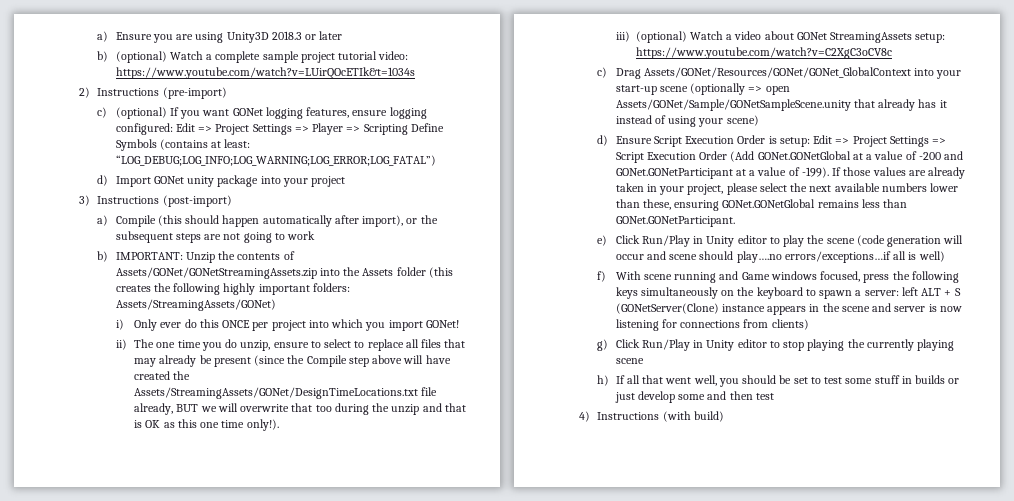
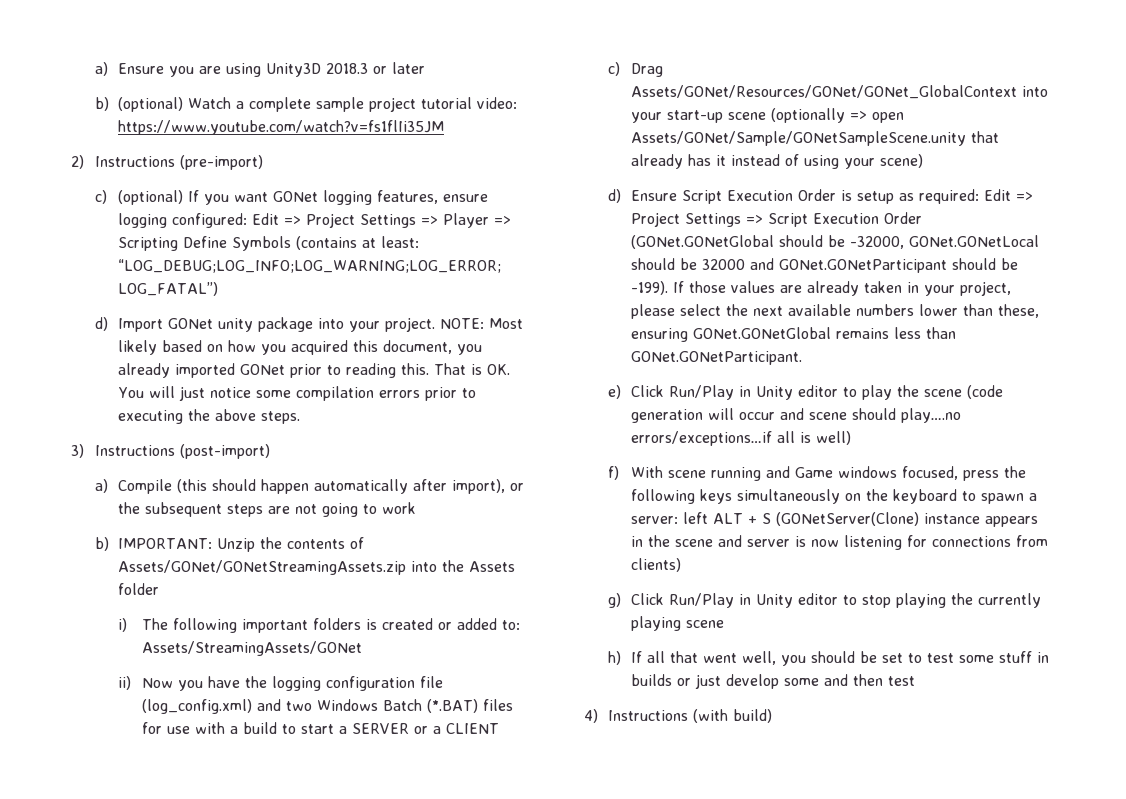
- b) (optional) Watch a complete sample project tutorial video: https://www.youtube.com/watch?v=LUirQOcETIk&t=1034s
+ b) (optional) Watch a complete sample project tutorial video: https://www.youtube.com/watch?v=fs1flIi35JM
- d) Import GONet unity package into your project
+ d) Import GONet unity package into your project. NOTE: Most likely based on how you acquired this document, you already imported GONet prior to reading this. That is OK. You will just notice some compilation errors prior to executing the above steps.
- b) IMPORTANT: Unzip the contents of Assets/GONet/GONetStreamingAssets.zip into the Assets folder (this creates the following highly important folders: Assets/StreamingAssets/GONet)
- i) Only ever do this ONCE per project into which you import GONet!
- ii) The one time you do unzip, ensure to select to replace all files that may already be present (since the Compile step above will have created the Assets/StreamingAssets/GONet/DesignTimeLocations.txt file already, BUT we will overwrite that too during the unzip and that is OK as this one time only!).
- iii) (optional) Watch a video about GONet StreamingAssets setup: https://www.youtube.com/watch?v=C2XgC3oCV8c
+ b) IMPORTANT: Unzip the contents of Assets/GONet/GONetStreamingAssets.zip into the Assets folder
+ i) The following important folders is created or added to: Assets/StreamingAssets/GONet
+ ii) Now you have the logging configuration file (log_config.xml) and two Windows Batch (*.BAT) files for use with a build to start a SERVER or a CLIENT
- d) Ensure Script Execution Order is setup: Edit => Project Settings => Script Execution Order (Add GONet.GONetGlobal at a value of -200 and GONet.GONetParticipant at a value of -199).
+ d) Ensure Script Execution Order is setup as required: Edit => Project Settings => Script Execution Order (GONet.GONetGlobal should be -32000, GONet.GONetLocal should be 32000 and GONet.GONetParticipant should be -199).

